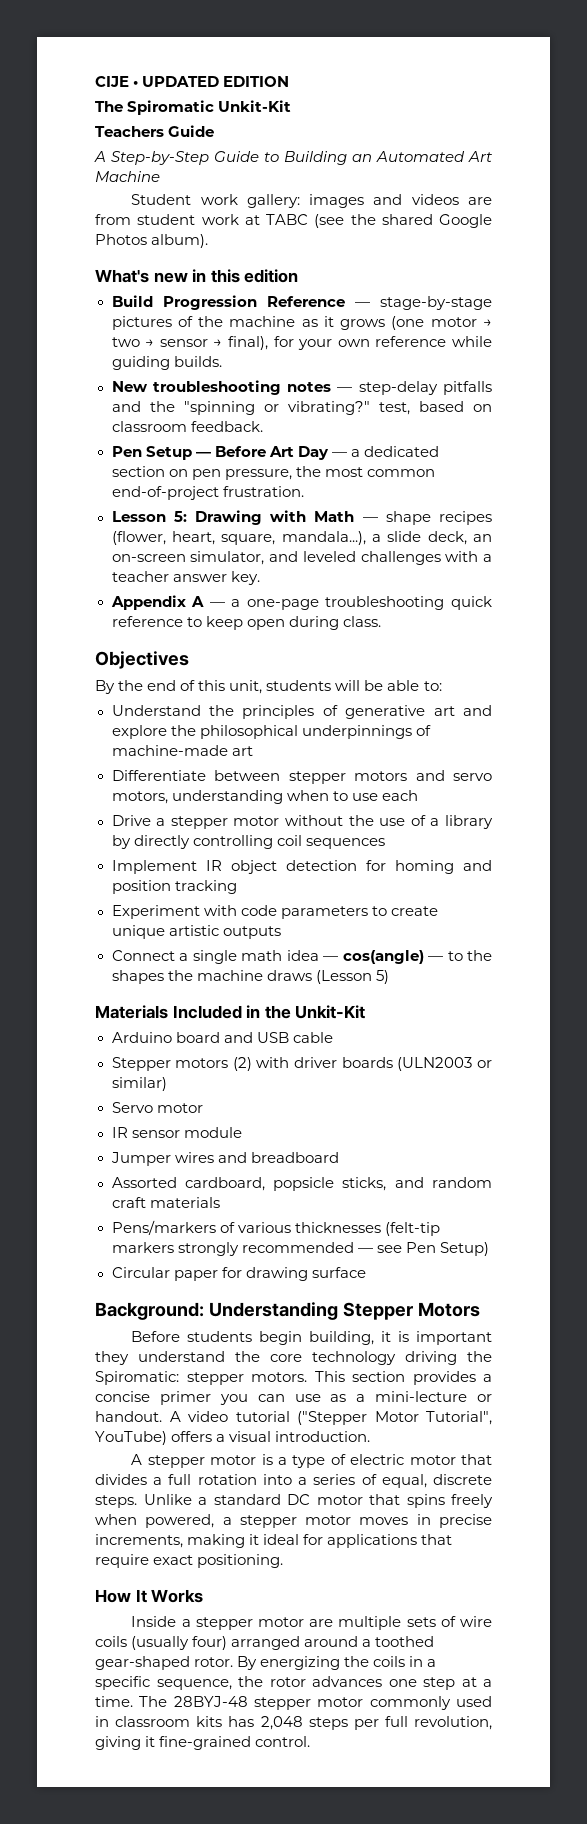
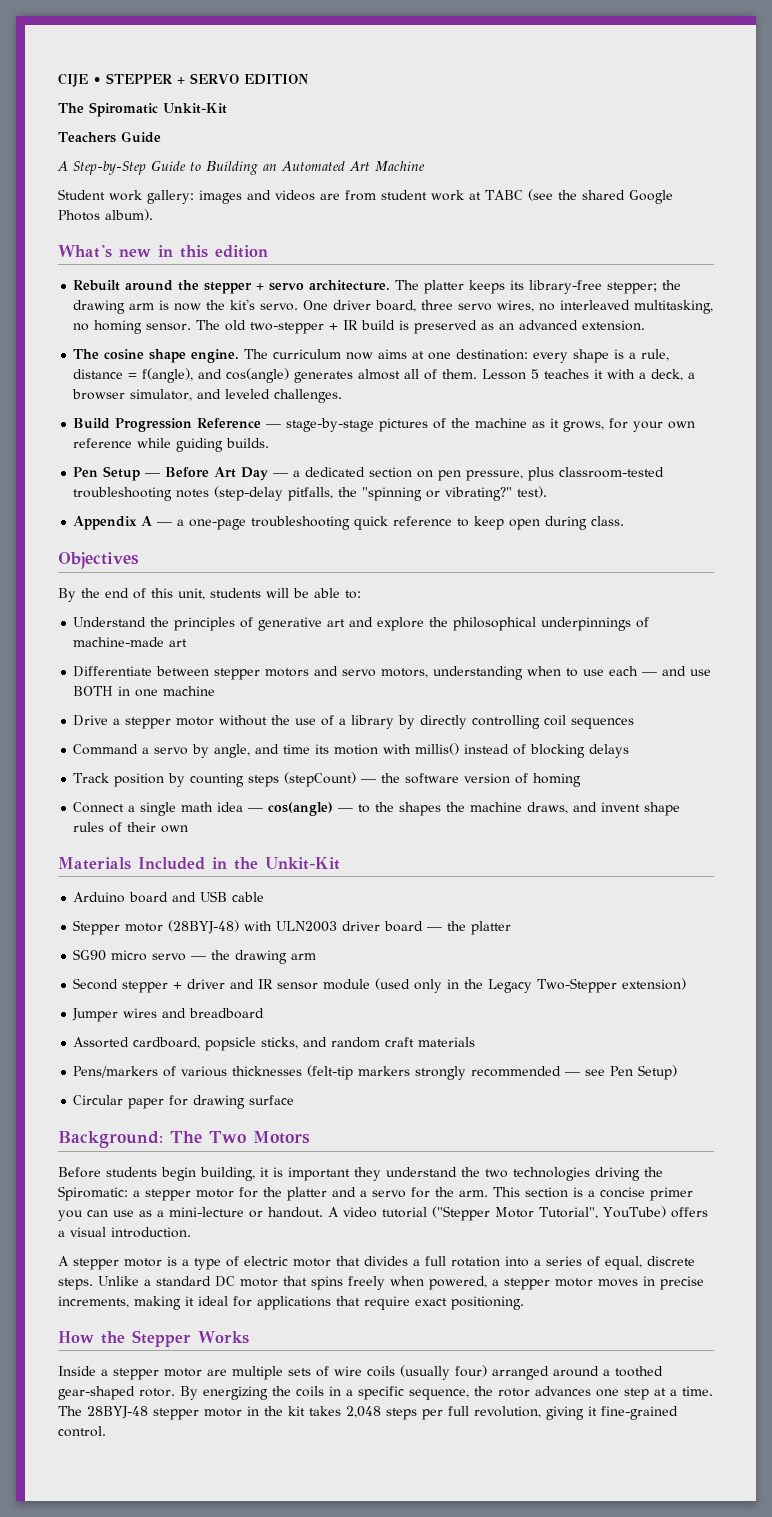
- CIJE • UPDATED EDITION
+ CIJE • STEPPER + SERVO EDITION
+ Rebuilt around the stepper + servo architecture. The platter keeps its library-free stepper; the drawing arm is now the kit's servo. One driver board, three servo wires, no interleaved multitasking, no homing sensor. The old two-stepper + IR build is preserved as an advanced extension.
+ The cosine shape engine. The curriculum now aims at one destination: every shape is a rule, distance = f(angle), and cos(angle) generates almost all of them. Lesson 5 teaches it with a deck, a browser simulator, and leveled challenges.
- Build Progression Reference — stage-by-stage pictures of the machine as it grows (one motor → two → sensor → final), for your own reference while guiding builds.
+ Build Progression Reference — stage-by-stage pictures of the machine as it grows, for your own reference while guiding builds.
- New troubleshooting notes — step-delay pitfalls and the "spinning or vibrating?" test, based on classroom feedback.
- Pen Setup — Before Art Day — a dedicated section on pen pressure, the most common end-of-project frustration.
- Lesson 5: Drawing with Math — shape recipes (flower, heart, square, mandala...), a slide deck, an on-screen simulator, and leveled challenges with a teacher answer key.
+ Pen Setup — Before Art Day — a dedicated section on pen pressure, plus classroom-tested troubleshooting notes (step-delay pitfalls, the "spinning or vibrating?" test).
- Differentiate between stepper motors and servo motors, understanding when to use each
+ Differentiate between stepper motors and servo motors, understanding when to use each — and use BOTH in one machine
- Implement IR object detection for homing and position tracking
- Experiment with code parameters to create unique artistic outputs
+ Command a servo by angle, and time its motion with millis() instead of blocking delays
+ Track position by counting steps (stepCount) — the software version of homing
- Connect a single math idea — cos(angle) — to the shapes the machine draws (Lesson 5)
+ Connect a single math idea — cos(angle) — to the shapes the machine draws, and invent shape rules of their own
- Stepper motors (2) with driver boards (ULN2003 or similar)
- Servo motor
- IR sensor module
+ Stepper motor (28BYJ-48) with ULN2003 driver board — the platter
+ SG90 micro servo — the drawing arm
+ Second stepper + driver and IR sensor module (used only in the Legacy Two-Stepper extension)
- Background: Understanding Stepper Motors
+ Background: The Two Motors
- Before students begin building, it is important they understand the core technology driving the Spiromatic: stepper motors.
+ Before students begin building, it is important they understand the two technologies driving the Spiromatic: a stepper motor for the platter and a servo for the arm.
- This section provides a concise primer you can use as a mini-lecture or handout.
+ This section is a concise primer you can use as a mini-lecture or handout.
- How It Works
+ How the Stepper Works
- The 28BYJ-48 stepper motor commonly used in classroom kits has 2,048 steps per full revolution, giving it fine-grained control.
+ The 28BYJ-48 stepper motor in the kit takes 2,048 steps per full revolution, giving it fine-grained control.

